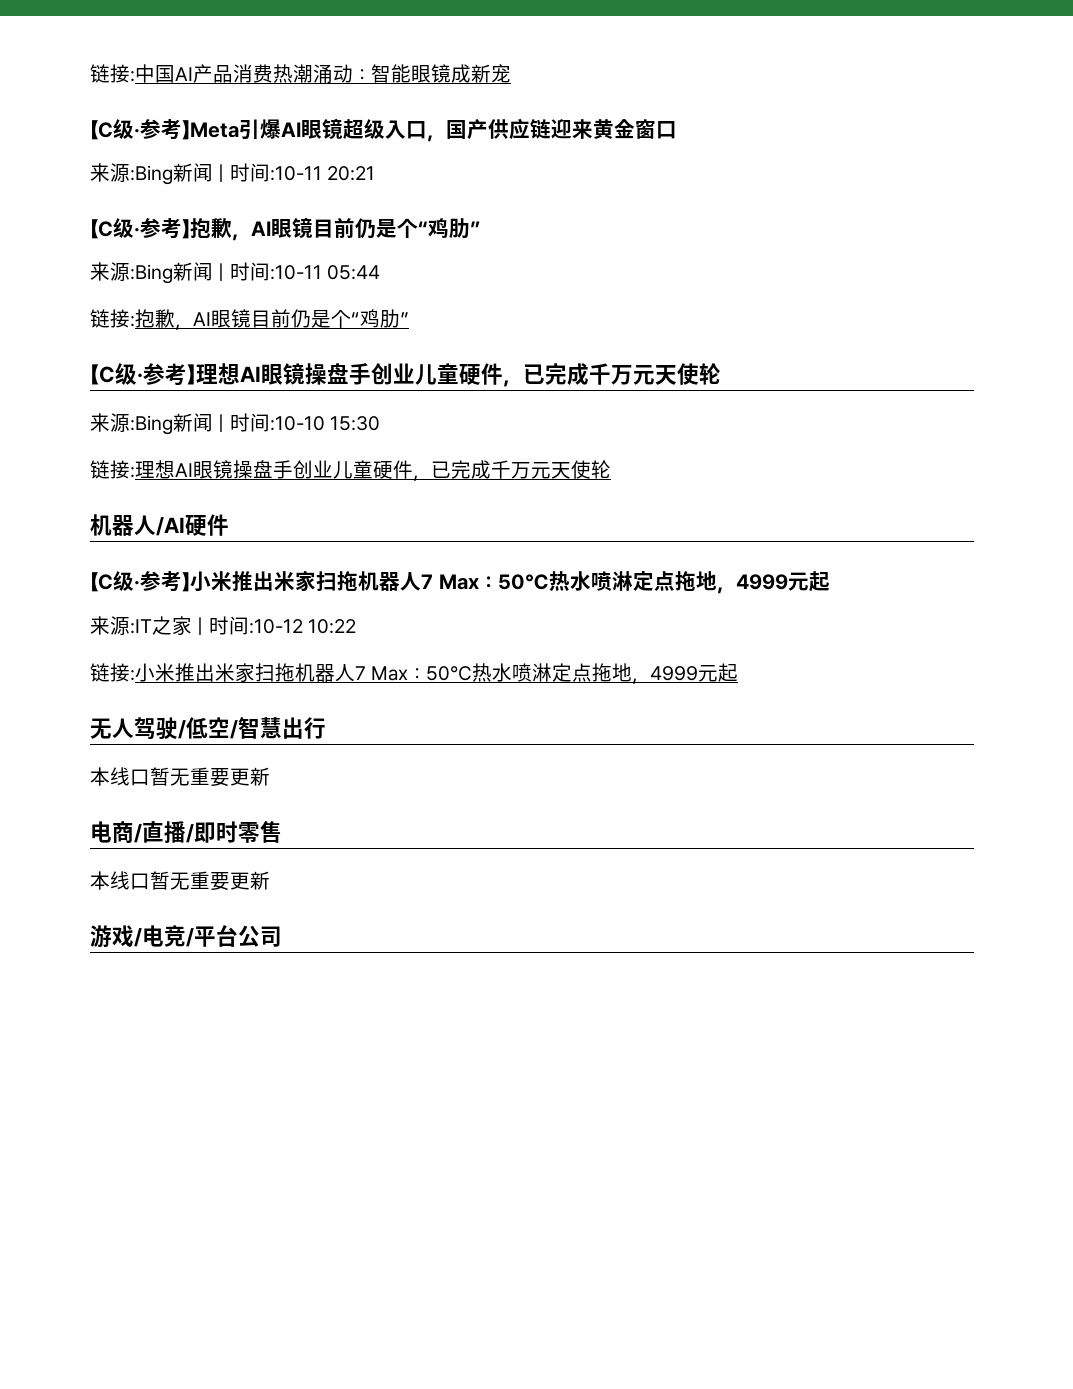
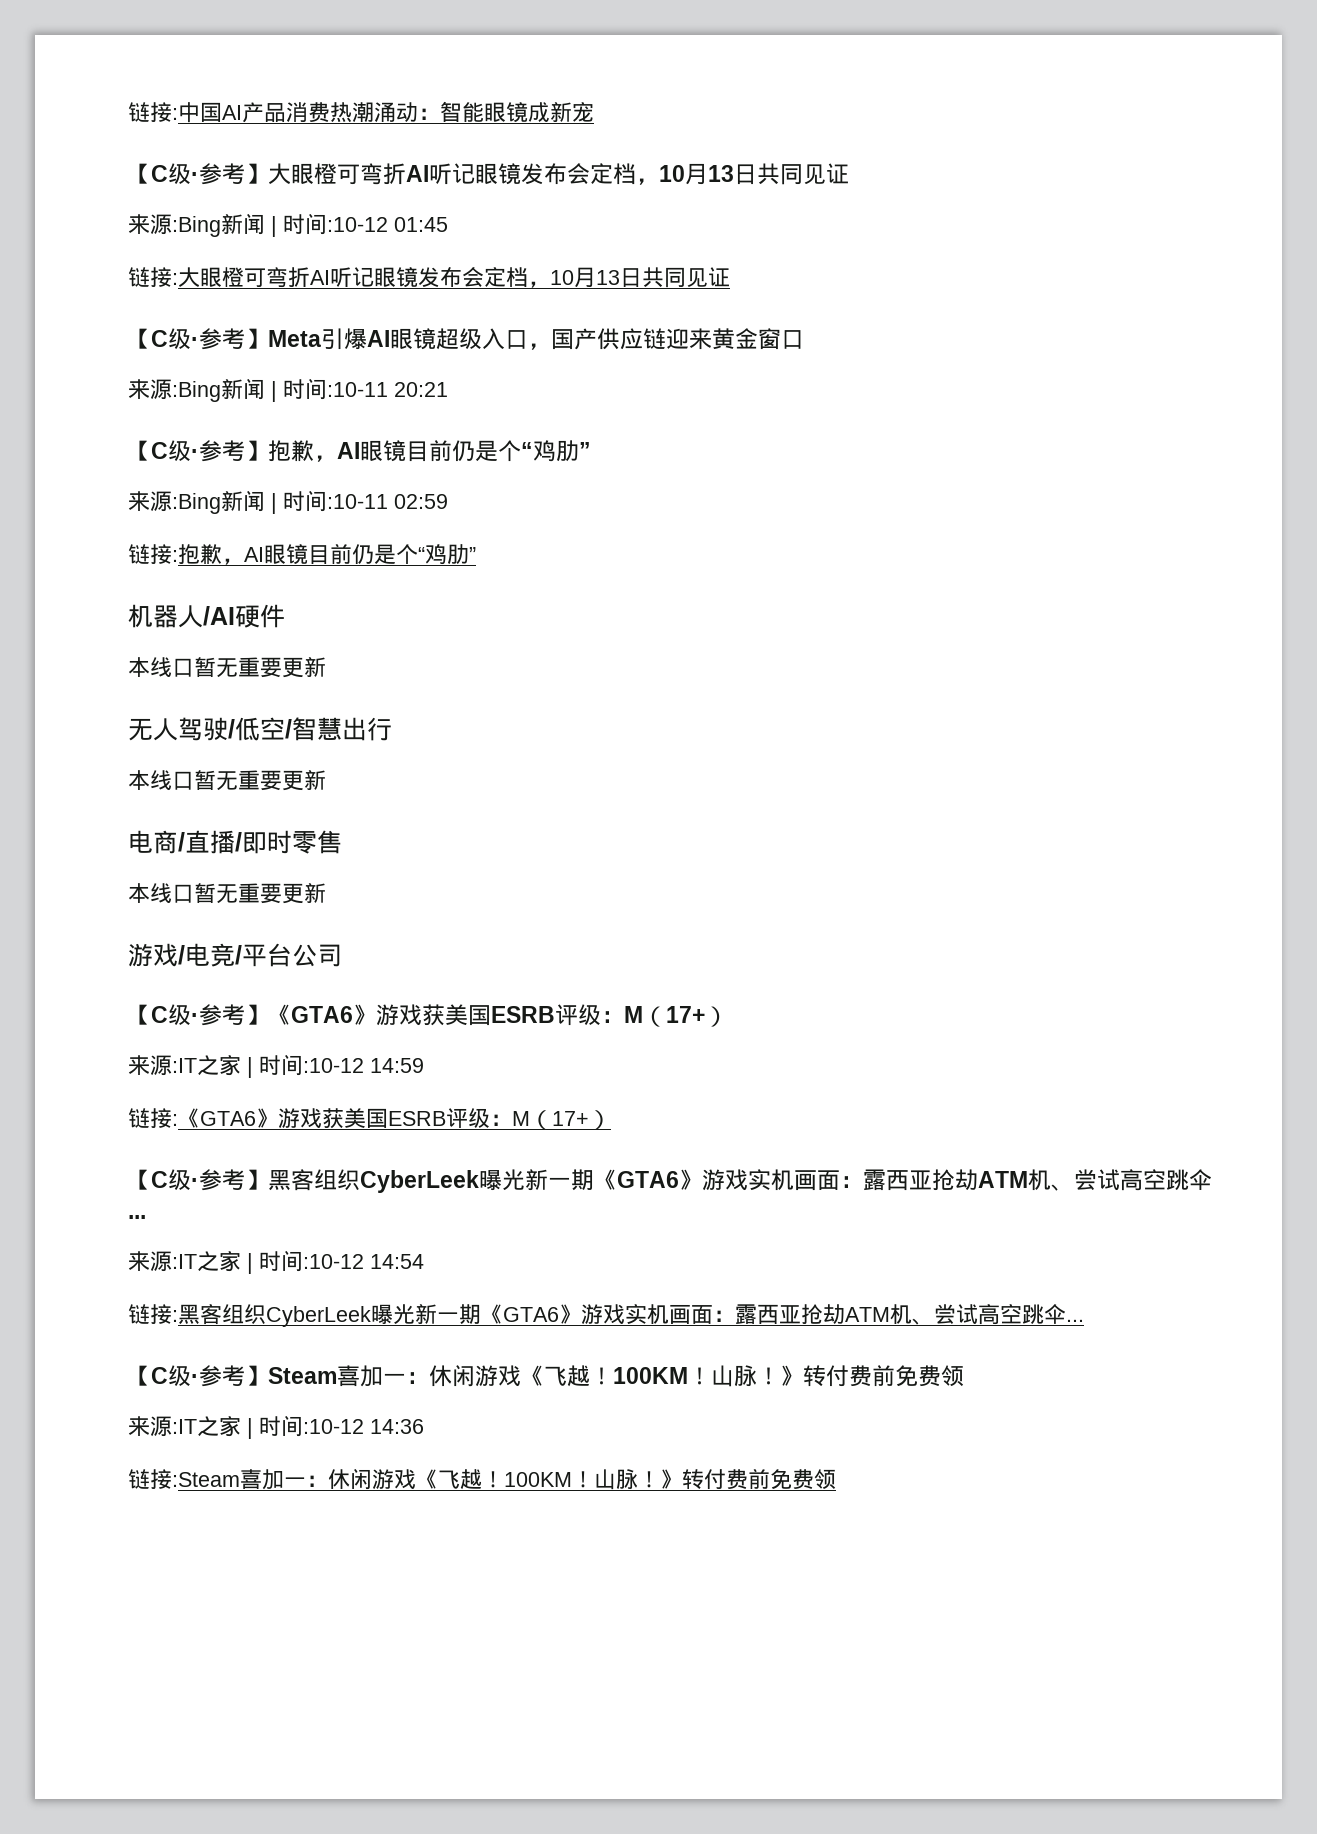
+ 【C级·参考】大眼橙可弯折AI听记眼镜发布会定档，10月13日共同见证
+ 来源:Bing新闻 | 时间:10-12 01:45
+ 链接:大眼橙可弯折AI听记眼镜发布会定档，10月13日共同见证
- 来源:Bing新闻 | 时间:10-11 05:44
+ 来源:Bing新闻 | 时间:10-11 02:59
- 【C级·参考】理想AI眼镜操盘手创业儿童硬件，已完成千万元天使轮
- 来源:Bing新闻 | 时间:10-10 15:30
- 链接:理想AI眼镜操盘手创业儿童硬件，已完成千万元天使轮
  机器人/AI硬件
- 【C级·参考】小米推出米家扫拖机器人7 Max：50℃热水喷淋定点拖地，4999元起
- 来源:IT之家 | 时间:10-12 10:22
- 链接:小米推出米家扫拖机器人7 Max：50℃热水喷淋定点拖地，4999元起
+ 本线口暂无重要更新
+ 【C级·参考】《GTA6》游戏获美国ESRB评级：M（17+）
+ 来源:IT之家 | 时间:10-12 14:59
+ 链接:《GTA6》游戏获美国ESRB评级：M（17+）
+ 【C级·参考】黑客组织CyberLeek曝光新一期《GTA6》游戏实机画面：露西亚抢劫ATM机、尝试高空跳伞...
+ 来源:IT之家 | 时间:10-12 14:54
+ 链接:黑客组织CyberLeek曝光新一期《GTA6》游戏实机画面：露西亚抢劫ATM机、尝试高空跳伞...
+ 【C级·参考】Steam喜加一：休闲游戏《飞越！100KM！山脉！》转付费前免费领
+ 来源:IT之家 | 时间:10-12 14:36
+ 链接:Steam喜加一：休闲游戏《飞越！100KM！山脉！》转付费前免费领

